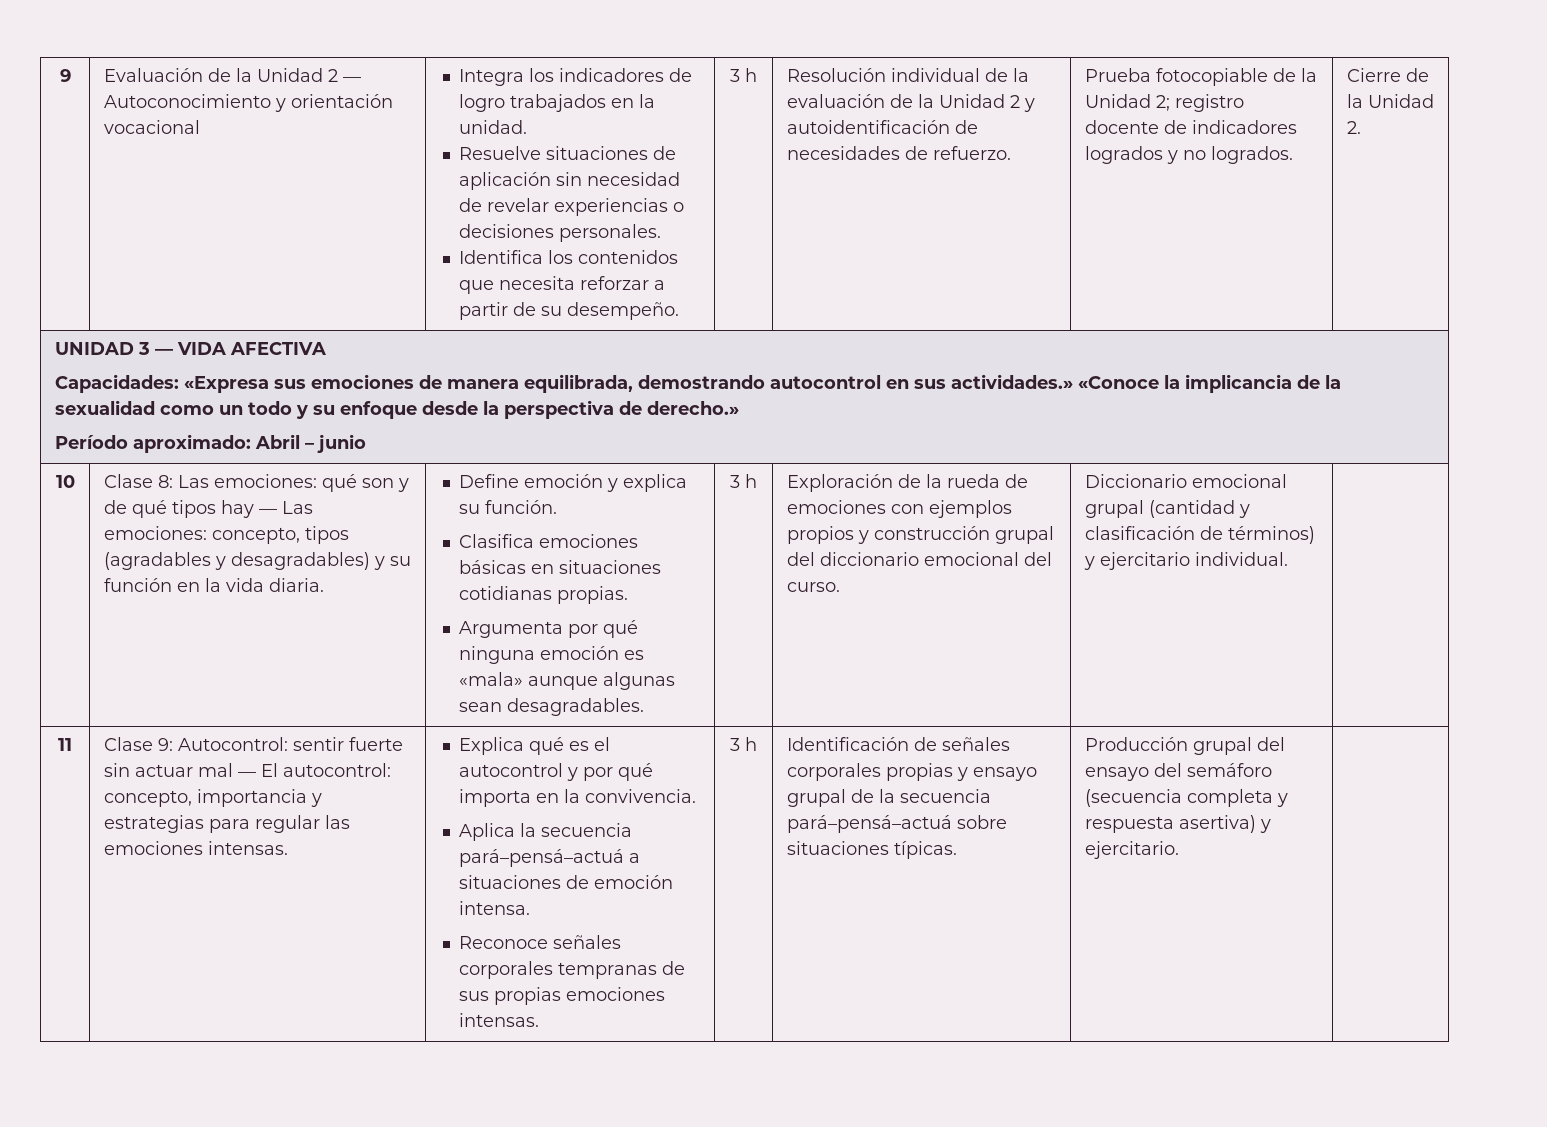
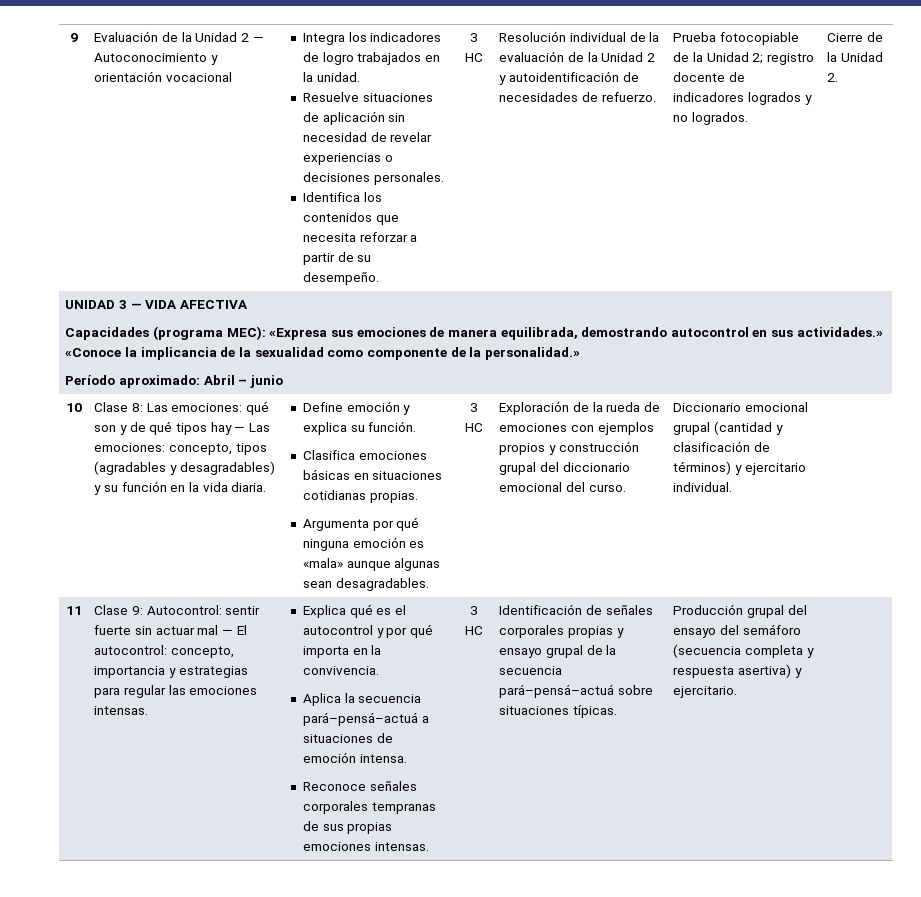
- Identifica los contenidos que necesita reforzar a partir de su desempeño. | 3 h
+ Identifica los contenidos que necesita reforzar a partir de su desempeño. | 3 HC
  UNIDAD 3 — VIDA AFECTIVA
- Capacidades: «Expresa sus emociones de manera equilibrada, demostrando autocontrol en sus actividades.» «Conoce la implicancia de la sexualidad como un todo y su enfoque desde la perspectiva de derecho.»
+ Capacidades (programa MEC): «Expresa sus emociones de manera equilibrada, demostrando autocontrol en sus actividades.» «Conoce la implicancia de la sexualidad como componente de la personalidad.»
- Argumenta por qué ninguna emoción es «mala» aunque algunas sean desagradables. | 3 h
+ Argumenta por qué ninguna emoción es «mala» aunque algunas sean desagradables. | 3 HC
- Reconoce señales corporales tempranas de sus propias emociones intensas. | 3 h
+ Reconoce señales corporales tempranas de sus propias emociones intensas. | 3 HC

